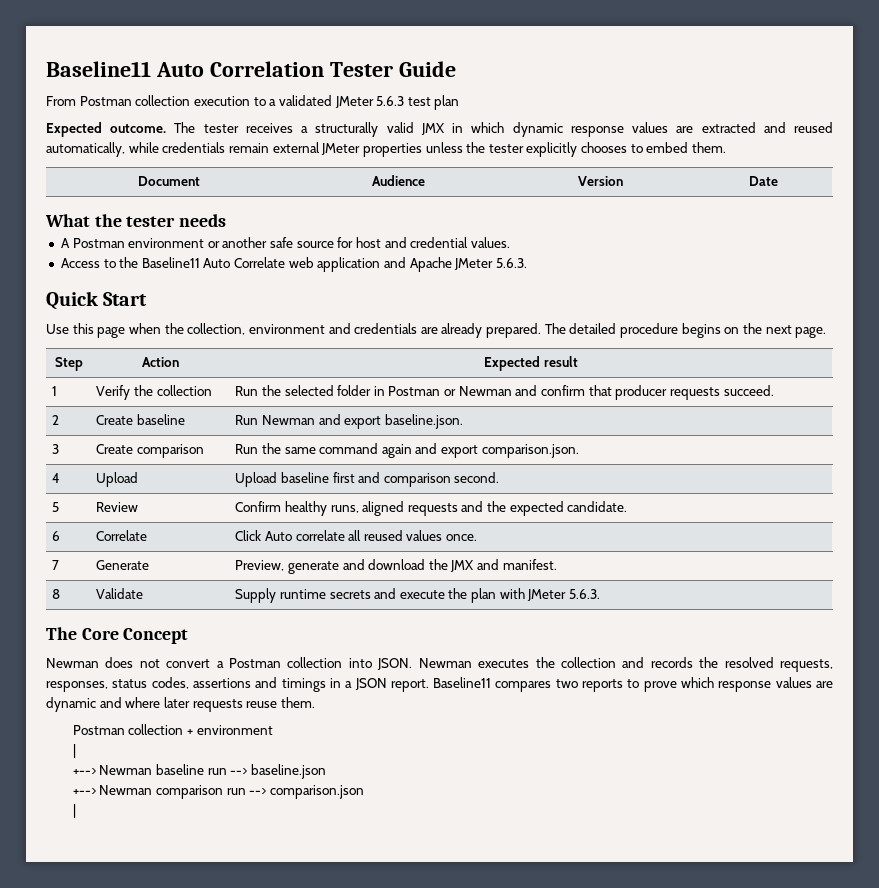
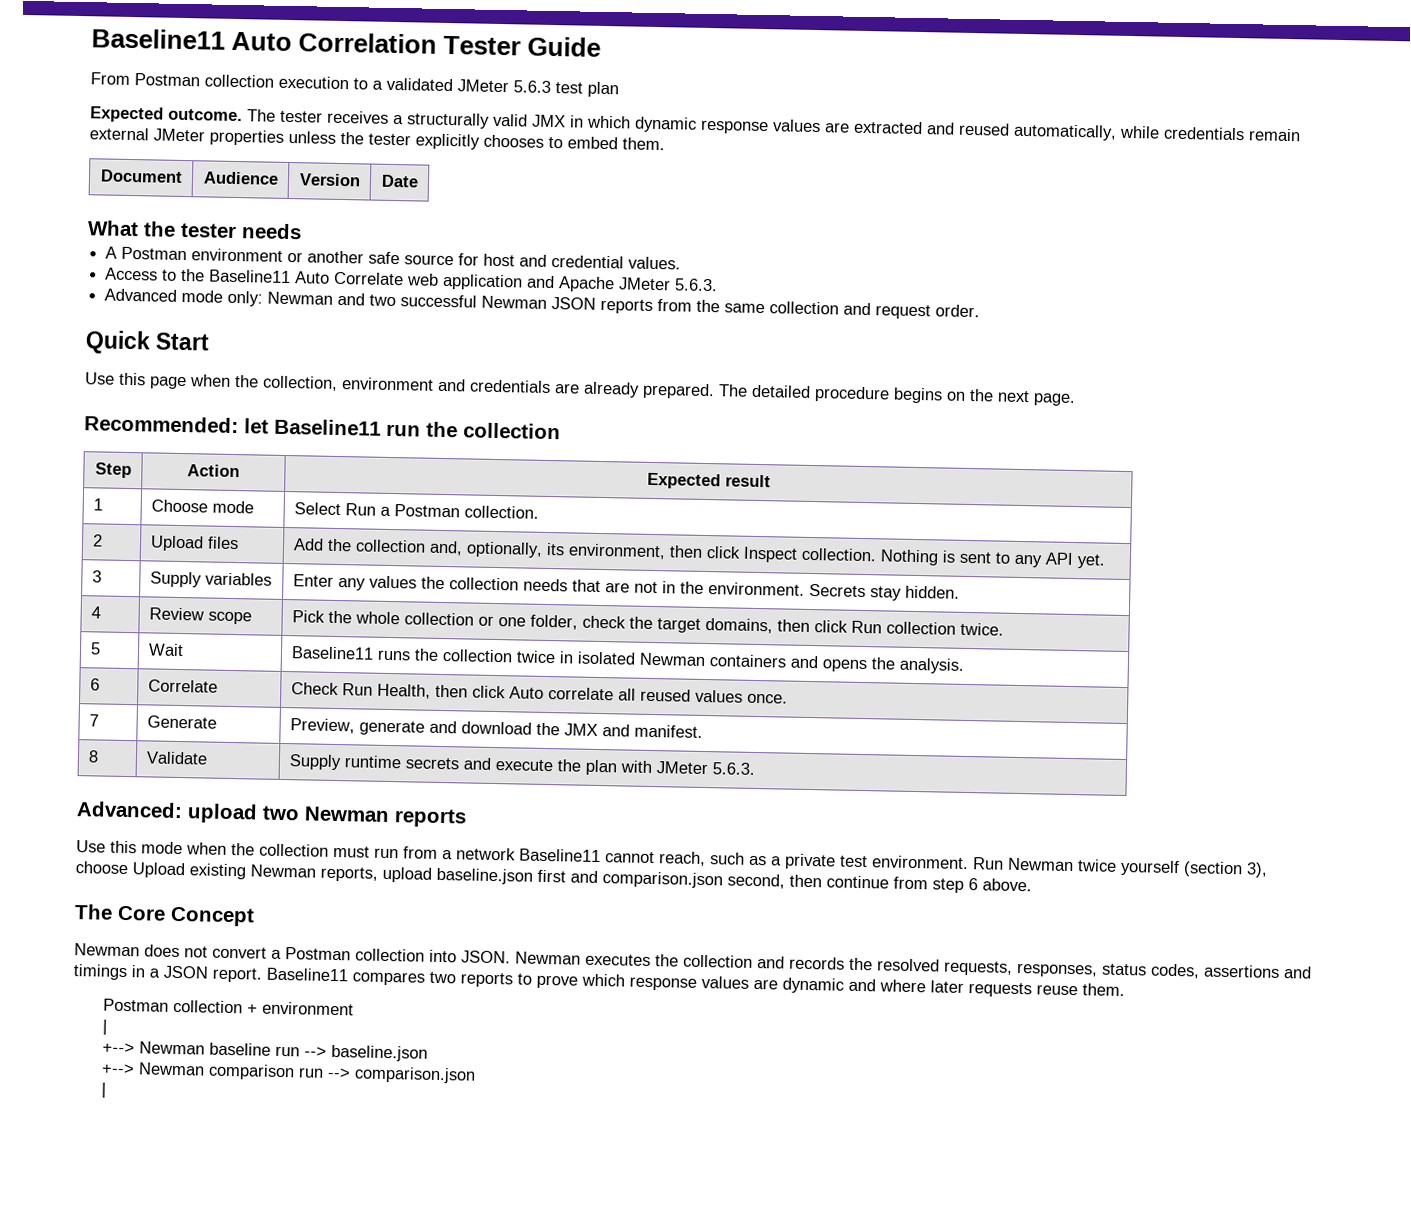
+ Advanced mode only: Newman and two successful Newman JSON reports from the same collection and request order.
+ Recommended: let Baseline11 run the collection
- 1 | Verify the collection | Run the selected folder in Postman or Newman and confirm that producer requests succeed.
- 2 | Create baseline | Run Newman and export baseline.json.
- 3 | Create comparison | Run the same command again and export comparison.json.
- 4 | Upload | Upload baseline first and comparison second.
- 5 | Review | Confirm healthy runs, aligned requests and the expected candidate.
- 6 | Correlate | Click Auto correlate all reused values once.
+ 1 | Choose mode | Select Run a Postman collection.
+ 2 | Upload files | Add the collection and, optionally, its environment, then click Inspect collection. Nothing is sent to any API yet.
+ 3 | Supply variables | Enter any values the collection needs that are not in the environment. Secrets stay hidden.
+ 4 | Review scope | Pick the whole collection or one folder, check the target domains, then click Run collection twice.
+ 5 | Wait | Baseline11 runs the collection twice in isolated Newman containers and opens the analysis.
+ 6 | Correlate | Check Run Health, then click Auto correlate all reused values once.
+ Advanced: upload two Newman reports
+ Use this mode when the collection must run from a network Baseline11 cannot reach, such as a private test environment. Run Newman twice yourself (section 3), choose Upload existing Newman reports, upload baseline.json first and comparison.json second, then continue from step 6 above.

